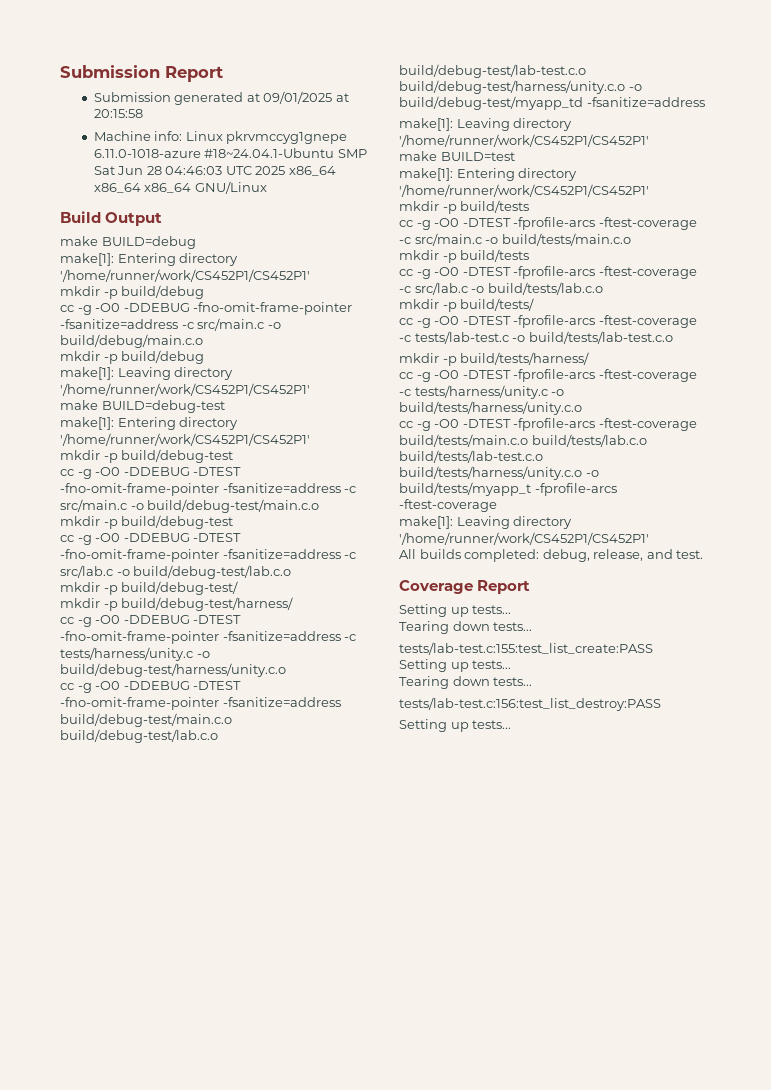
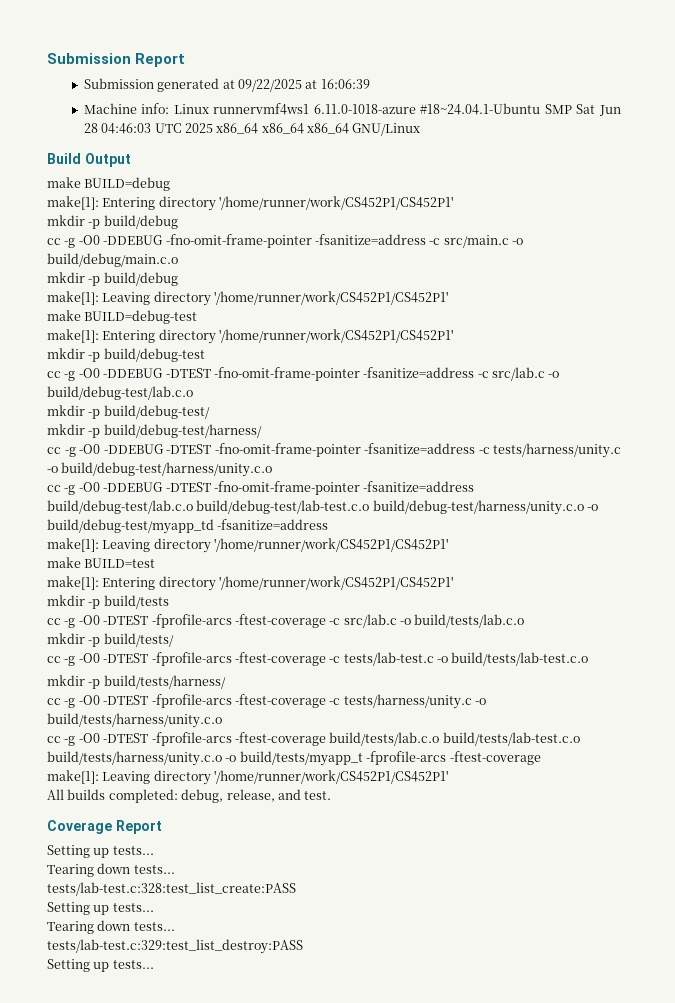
- Submission generated at 09/01/2025 at 20:15:58
+ Submission generated at 09/22/2025 at 16:06:39
- Machine info: Linux pkrvmccyg1gnepe 6.11.0-1018-azure #18~24.04.1-Ubuntu SMP Sat Jun 28 04:46:03 UTC 2025 x86_64 x86_64 x86_64 GNU/Linux
+ Machine info: Linux runnervmf4ws1 6.11.0-1018-azure #18~24.04.1-Ubuntu SMP Sat Jun 28 04:46:03 UTC 2025 x86_64 x86_64 x86_64 GNU/Linux
- cc -g -O0 -DDEBUG -DTEST -fno-omit-frame-pointer -fsanitize=address -c src/main.c -o build/debug-test/main.c.o
- mkdir -p build/debug-test
- cc -g -O0 -DDEBUG -DTEST -fno-omit-frame-pointer -fsanitize=address build/debug-test/main.c.o build/debug-test/lab.c.o build/debug-test/lab-test.c.o build/debug-test/harness/unity.c.o -o build/debug-test/myapp_td -fsanitize=address
+ cc -g -O0 -DDEBUG -DTEST -fno-omit-frame-pointer -fsanitize=address build/debug-test/lab.c.o build/debug-test/lab-test.c.o build/debug-test/harness/unity.c.o -o build/debug-test/myapp_td -fsanitize=address
- cc -g -O0 -DTEST -fprofile-arcs -ftest-coverage -c src/main.c -o build/tests/main.c.o
- mkdir -p build/tests
- cc -g -O0 -DTEST -fprofile-arcs -ftest-coverage build/tests/main.c.o build/tests/lab.c.o build/tests/lab-test.c.o build/tests/harness/unity.c.o -o build/tests/myapp_t -fprofile-arcs -ftest-coverage
+ cc -g -O0 -DTEST -fprofile-arcs -ftest-coverage build/tests/lab.c.o build/tests/lab-test.c.o build/tests/harness/unity.c.o -o build/tests/myapp_t -fprofile-arcs -ftest-coverage
- tests/lab-test.c:155:test_list_create:PASS
+ tests/lab-test.c:328:test_list_create:PASS
  Setting up tests...
  Tearing down tests...
- tests/lab-test.c:156:test_list_destroy:PASS
+ tests/lab-test.c:329:test_list_destroy:PASS

